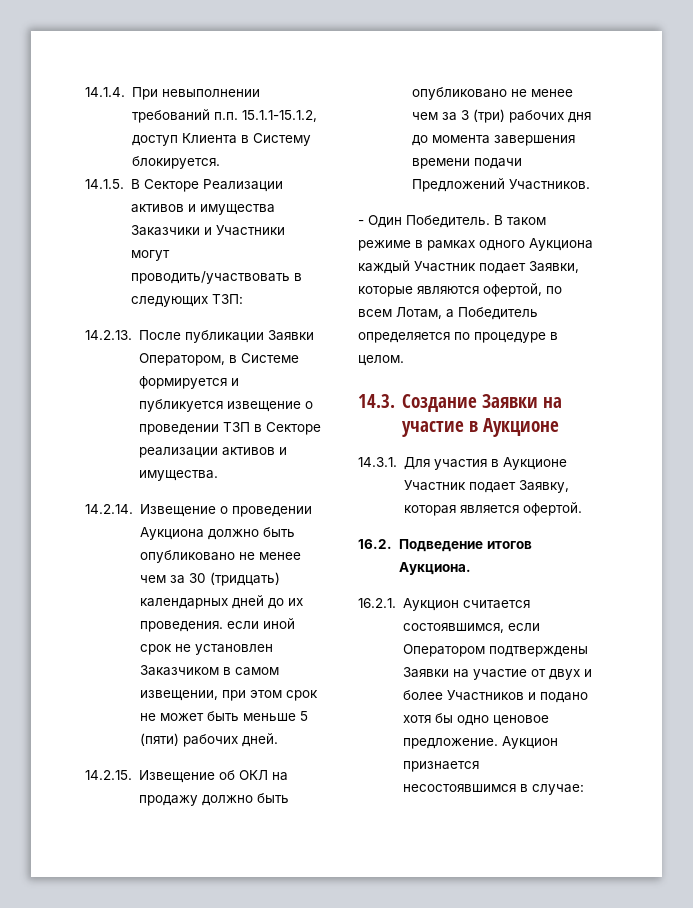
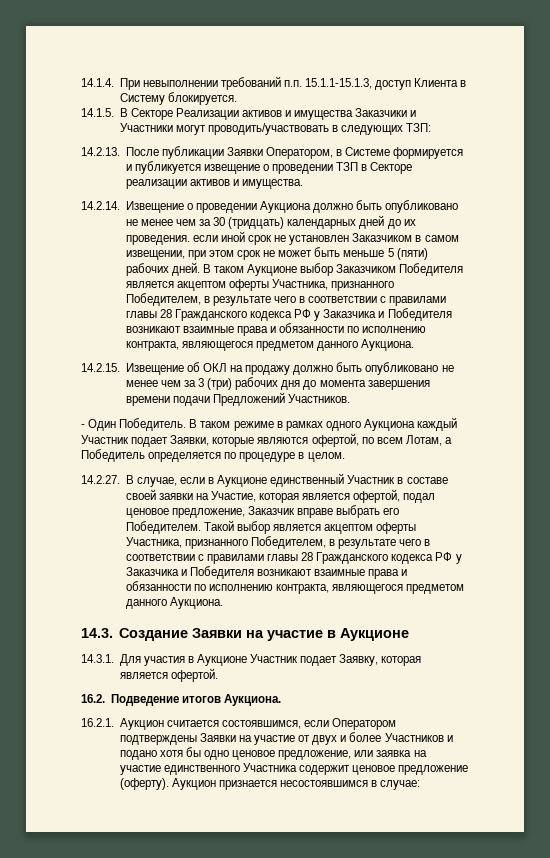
- 14.1.4. При невыполнении требований п.п. 15.1.1-15.1.2, доступ Клиента в Систему блокируется.
+ 14.1.4. При невыполнении требований п.п. 15.1.1-15.1.3, доступ Клиента в Систему блокируется.
+ В таком Аукционе выбор Заказчиком Победителя является акцептом оферты Участника, признанного Победителем, в результате чего в соответствии с правилами главы 28 Гражданского кодекса РФ у Заказчика и Победителя возникают взаимные права и обязанности по исполнению контракта, являющегося предметом данного Аукциона.
+ 14.2.27. В случае, если в Аукционе единственный Участник в составе своей заявки на Участие, которая является офертой, подал ценовое предложение, Заказчик вправе выбрать его Победителем. Такой выбор является акцептом оферты Участника, признанного Победителем, в результате чего в соответствии с правилами главы 28 Гражданского кодекса РФ у Заказчика и Победителя возникают взаимные права и обязанности по исполнению контракта, являющегося предметом данного Аукциона.
- 16.2.1. Аукцион считается состоявшимся, если Оператором подтверждены Заявки на участие от двух и более Участников и подано хотя бы одно ценовое предложение.
+ 16.2.1. Аукцион считается состоявшимся, если Оператором подтверждены Заявки на участие от двух и более Участников и подано хотя бы одно ценовое предложение, или заявка на участие единственного Участника содержит ценовое предложение (оферту).

